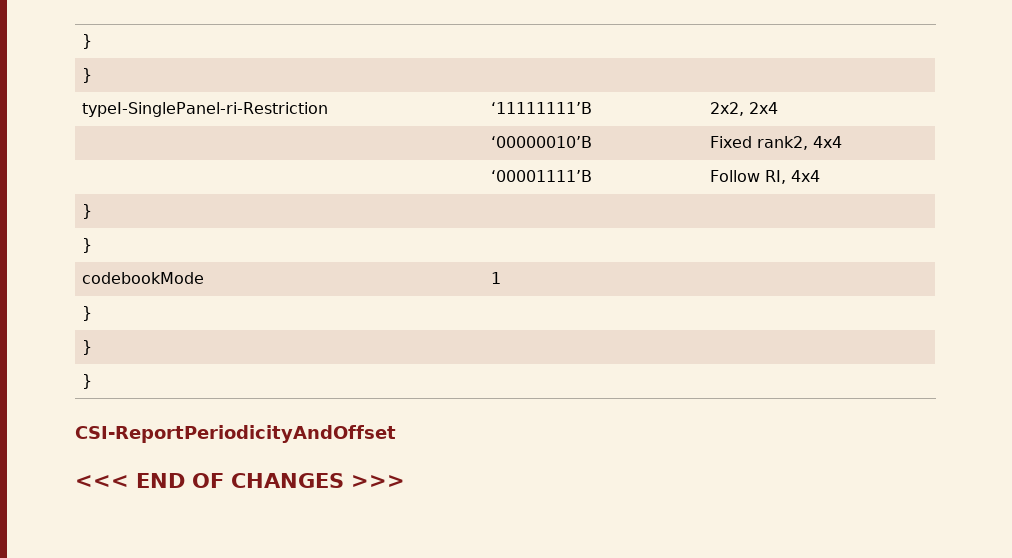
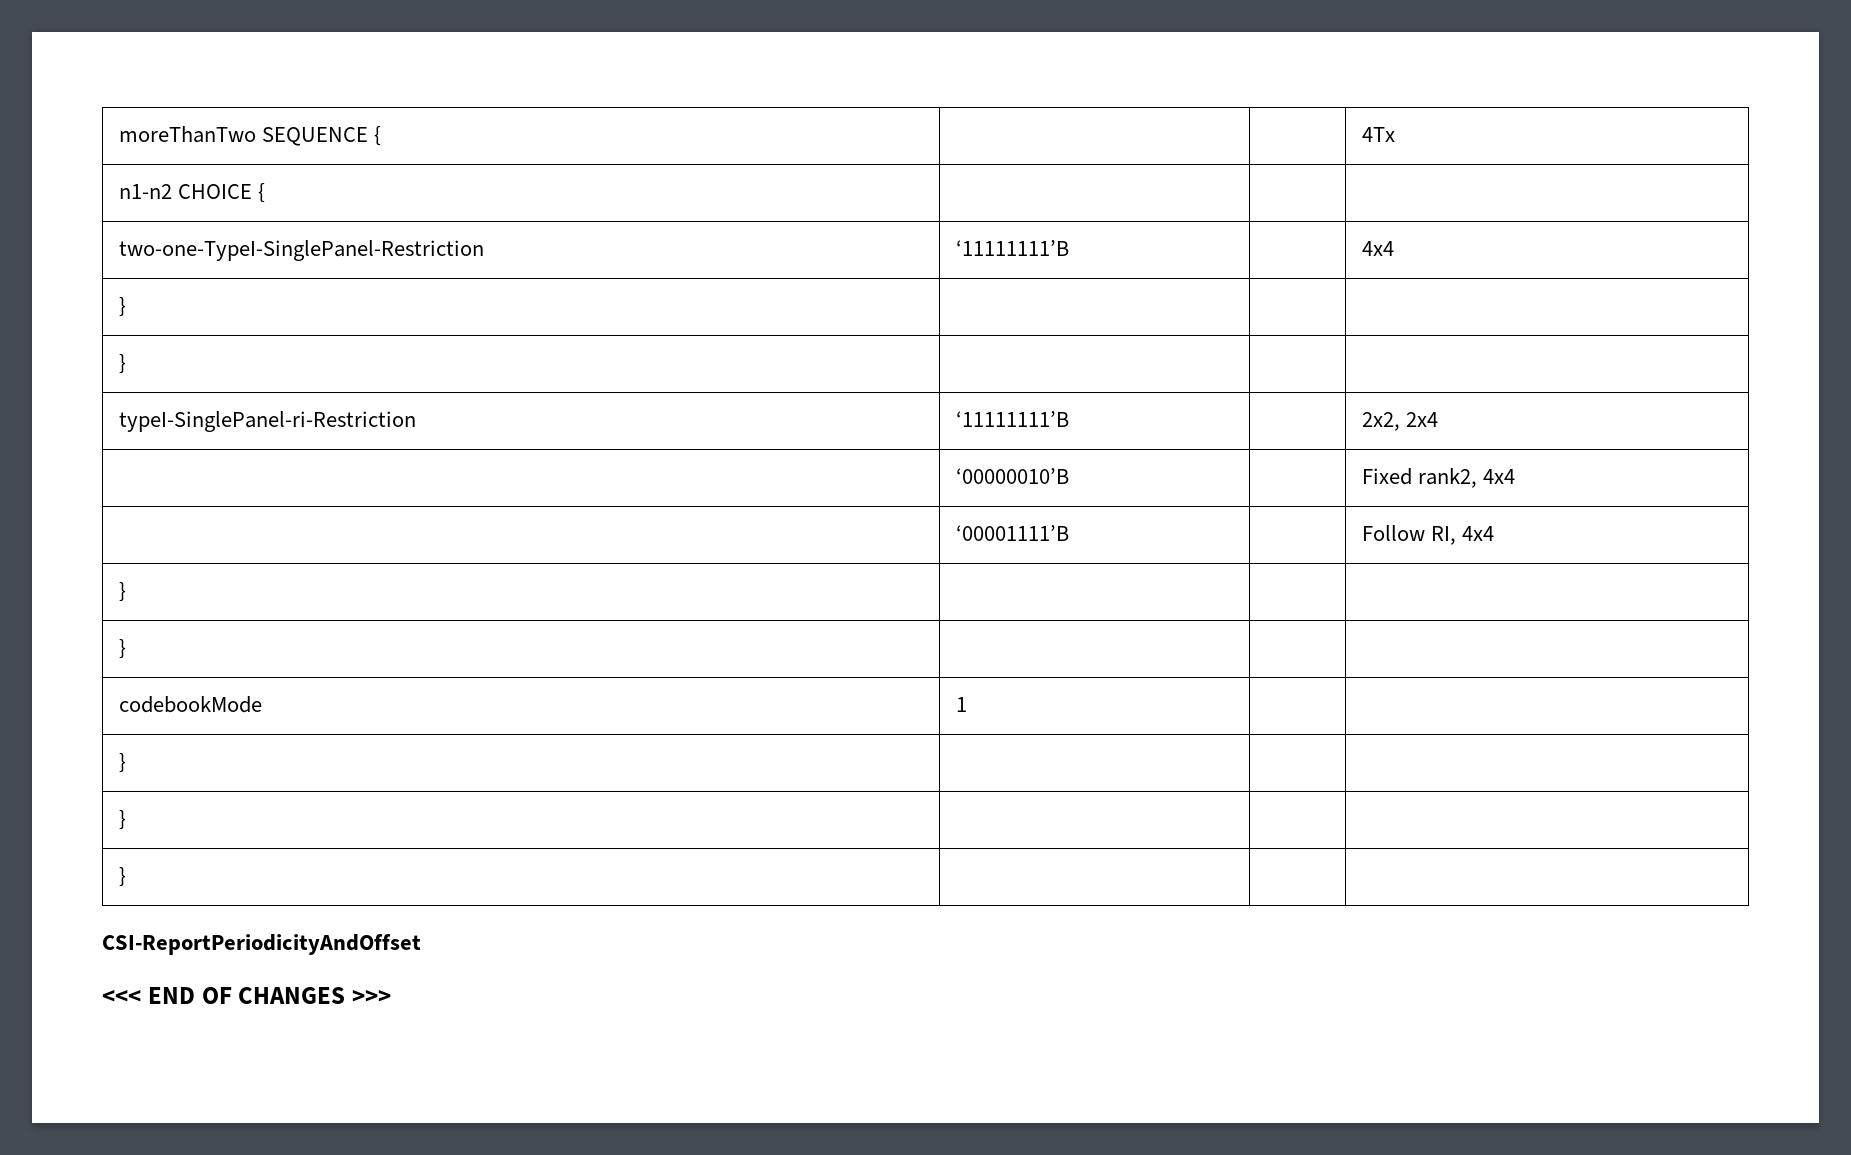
+ moreThanTwo SEQUENCE { | | | 4Tx
+ n1-n2 CHOICE { | | |
+ two-one-TypeI-SinglePanel-Restriction | ‘11111111’B | | 4x4

